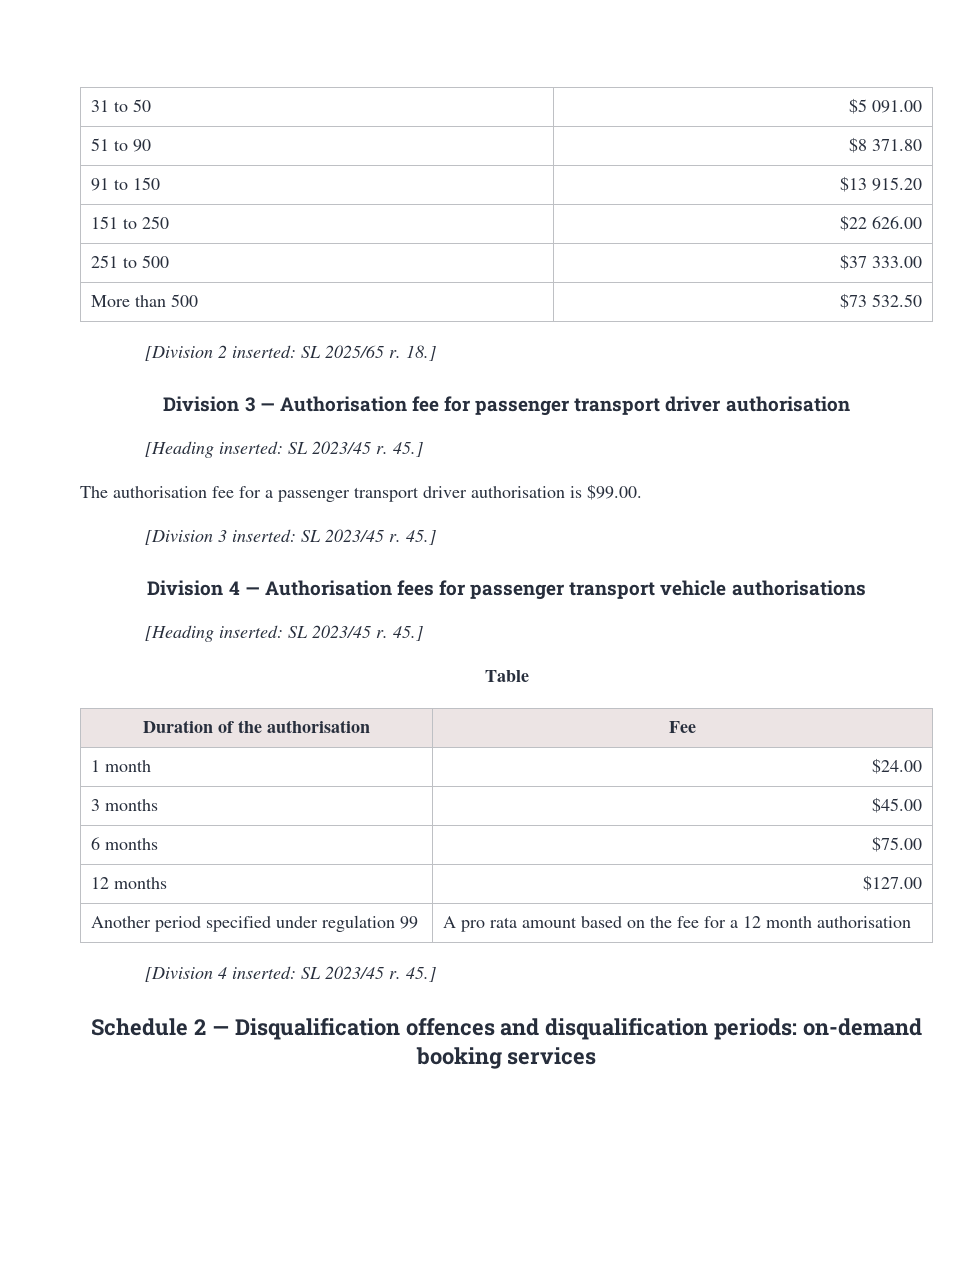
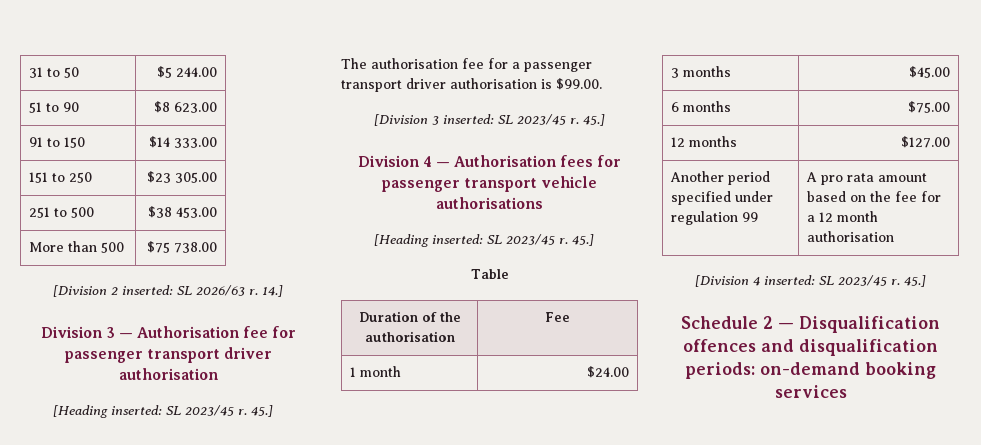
- 31 to 50 | $5 091.00
+ 31 to 50 | $5 244.00
- 51 to 90 | $8 371.80
+ 51 to 90 | $8 623.00
- 91 to 150 | $13 915.20
+ 91 to 150 | $14 333.00
- 151 to 250 | $22 626.00
+ 151 to 250 | $23 305.00
- 251 to 500 | $37 333.00
+ 251 to 500 | $38 453.00
- More than 500 | $73 532.50
+ More than 500 | $75 738.00
- [Division 2 inserted: SL 2025/65 r. 18.]
+ [Division 2 inserted: SL 2026/63 r. 14.]

